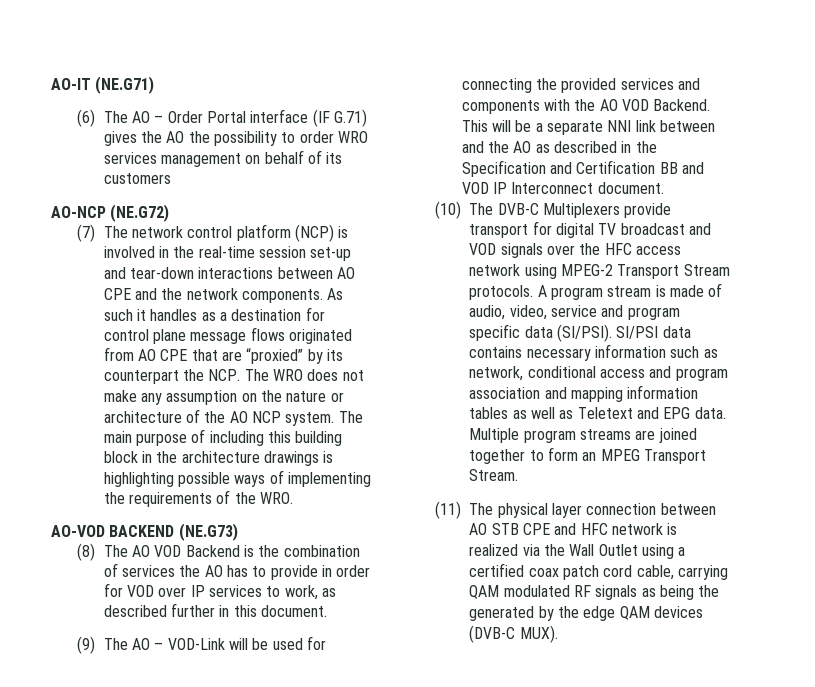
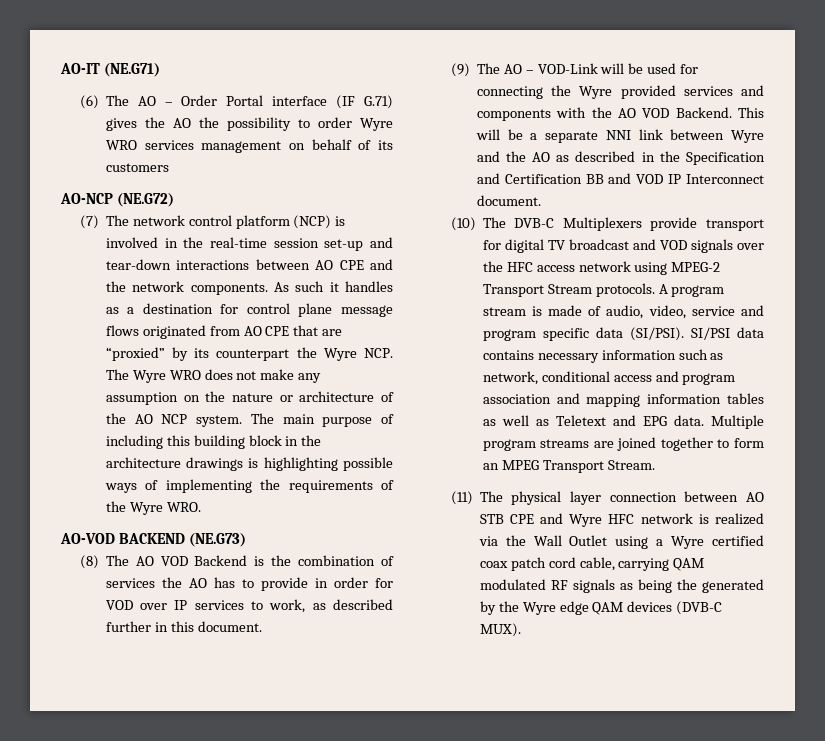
- (6) The AO – Order Portal interface (IF G.71) gives the AO the possibility to order WRO services management on behalf of its customers
+ (6) The AO – Order Portal interface (IF G.71) gives the AO the possibility to order Wyre WRO services management on behalf of its customers
- As such it handles as a destination for control plane message flows originated from AO CPE that are “proxied” by its counterpart the NCP. The WRO does not make any assumption on the nature or architecture of the AO NCP system.
+ As such it handles as a destination for control plane message flows originated from AO CPE that are “proxied” by its counterpart the Wyre NCP. The Wyre WRO does not make any assumption on the nature or architecture of the AO NCP system.
- The main purpose of including this building block in the architecture drawings is highlighting possible ways of implementing the requirements of the WRO.
+ The main purpose of including this building block in the architecture drawings is highlighting possible ways of implementing the requirements of the Wyre WRO.
- (9) The AO – VOD-Link will be used for connecting the provided services and components with the AO VOD Backend.
+ (9) The AO – VOD-Link will be used for connecting the Wyre provided services and components with the AO VOD Backend.
- This will be a separate NNI link between and the AO as described in the Specification and Certification BB and VOD IP Interconnect document.
+ This will be a separate NNI link between Wyre and the AO as described in the Specification and Certification BB and VOD IP Interconnect document.
- (11) The physical layer connection between AO STB CPE and HFC network is realized via the Wall Outlet using a certified coax patch cord cable, carrying QAM modulated RF signals as being the generated by the edge QAM devices (DVB-C MUX).
+ (11) The physical layer connection between AO STB CPE and Wyre HFC network is realized via the Wall Outlet using a Wyre certified coax patch cord cable, carrying QAM modulated RF signals as being the generated by the Wyre edge QAM devices (DVB-C MUX).

